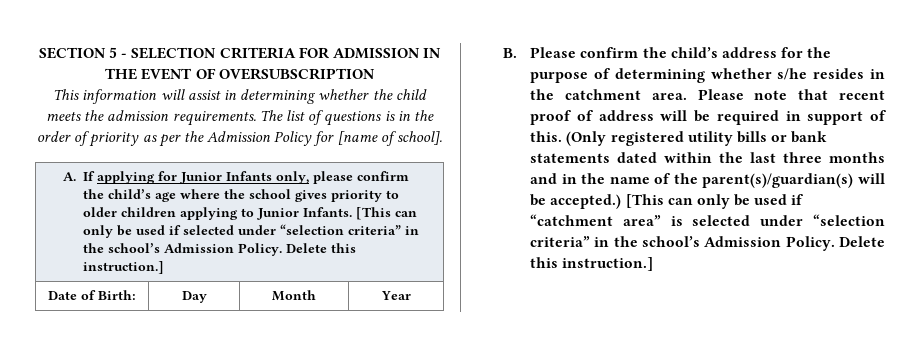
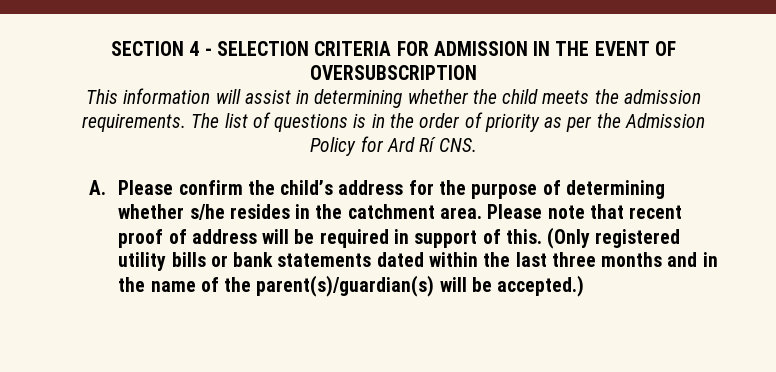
- SECTION 5 - SELECTION CRITERIA FOR ADMISSION IN THE EVENT OF OVERSUBSCRIPTION
+ SECTION 4 - SELECTION CRITERIA FOR ADMISSION IN THE EVENT OF OVERSUBSCRIPTION
- The list of questions is in the order of priority as per the Admission Policy for [name of school].
- A. If applying for Junior Infants only, please confirm the child’s age where the school gives priority to older children applying to Junior Infants. [This can only be used if selected under “selection criteria” in the school’s Admission Policy. Delete this instruction.]
- Date of Birth: | Day | Month | Year
- B. Please confirm the child’s address for the purpose of determining whether s/he resides in the catchment area.
+ The list of questions is in the order of priority as per the Admission Policy for Ard Rí CNS.
+ A. Please confirm the child’s address for the purpose of determining whether s/he resides in the catchment area.
- [This can only be used if “catchment area” is selected under “selection criteria” in the school’s Admission Policy. Delete this instruction.]

